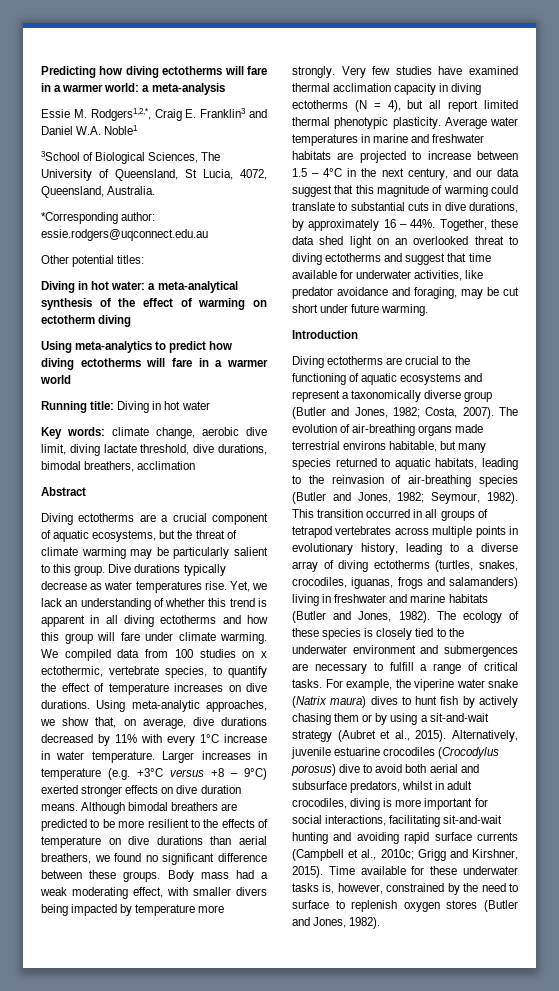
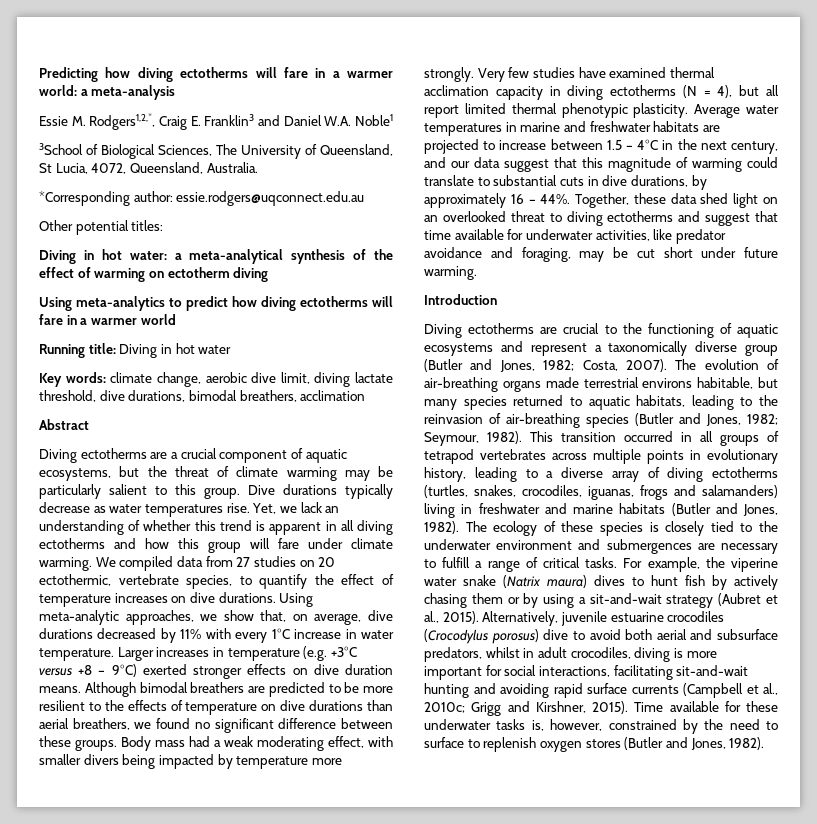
- We compiled data from 100 studies on x ectothermic, vertebrate species, to quantify the effect of temperature increases on dive durations.
+ We compiled data from 27 studies on 20 ectothermic, vertebrate species, to quantify the effect of temperature increases on dive durations.

